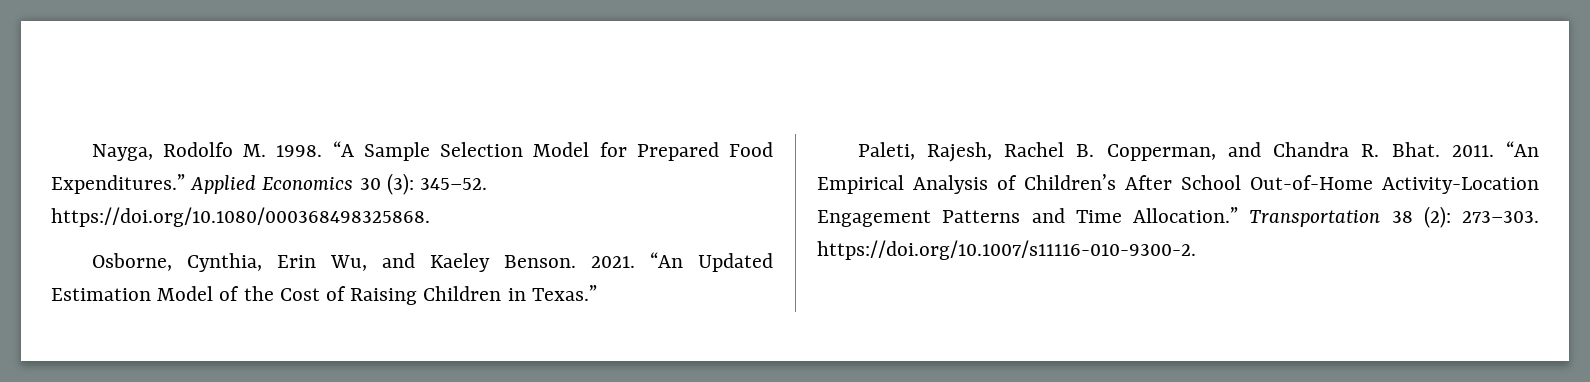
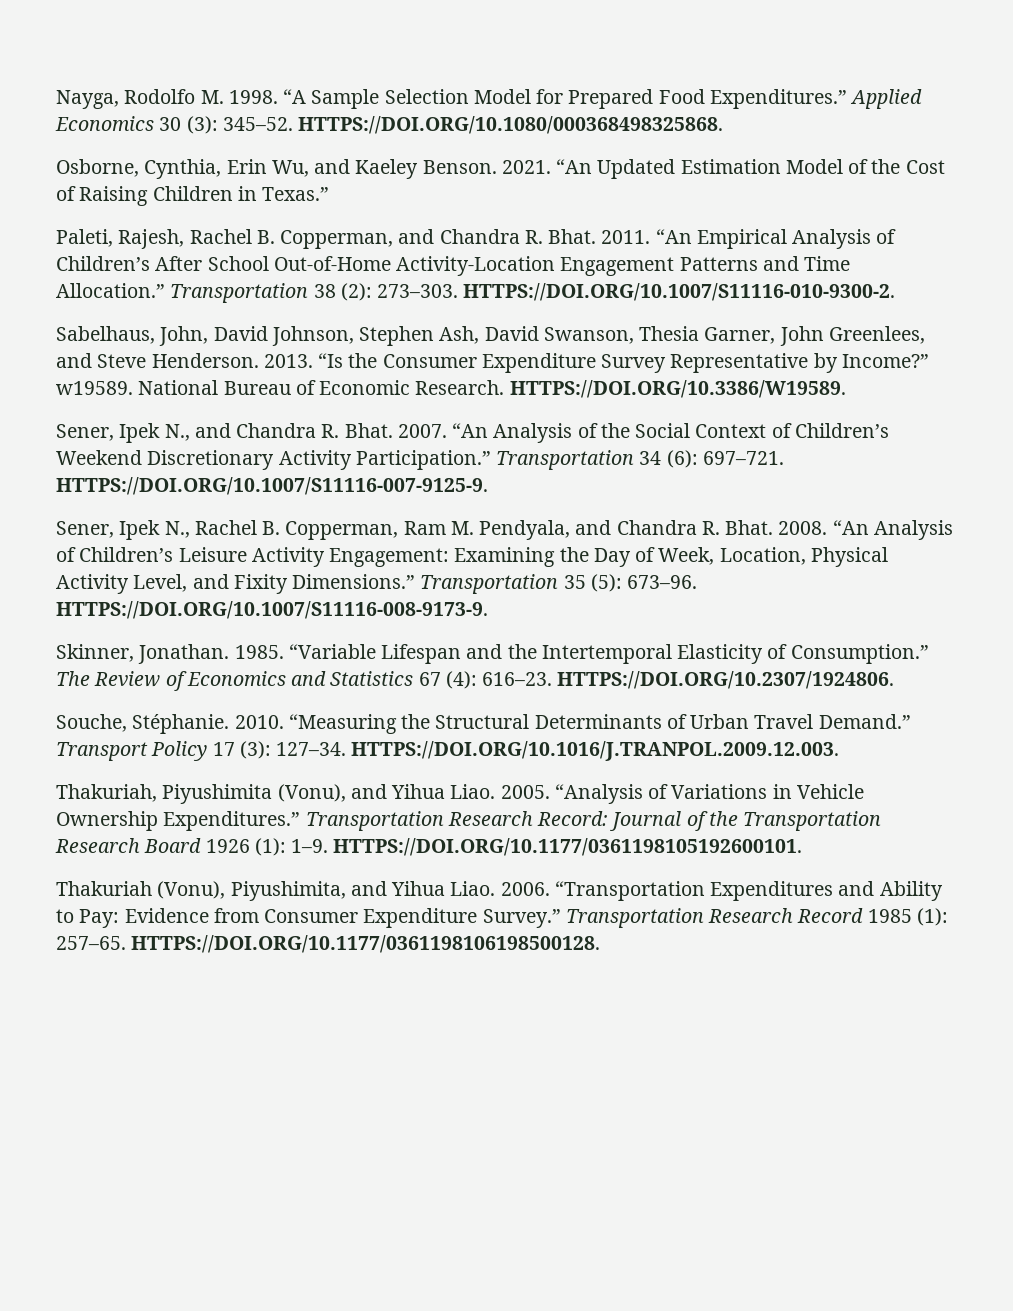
- Applied Economics 30 (3): 345–52. https://doi.org/10.1080/000368498325868.
+ Applied Economics 30 (3): 345–52. HTTPS://DOI.ORG/10.1080/000368498325868.
- Transportation 38 (2): 273–303. https://doi.org/10.1007/s11116-010-9300-2.
+ Transportation 38 (2): 273–303. HTTPS://DOI.ORG/10.1007/S11116-010-9300-2.
+ Sabelhaus, John, David Johnson, Stephen Ash, David Swanson, Thesia Garner, John Greenlees, and Steve Henderson. 2013. “Is the Consumer Expenditure Survey Representative by Income?” w19589. National Bureau of Economic Research. HTTPS://DOI.ORG/10.3386/W19589.
+ Sener, Ipek N., and Chandra R. Bhat. 2007. “An Analysis of the Social Context of Children’s Weekend Discretionary Activity Participation.” Transportation 34 (6): 697–721. HTTPS://DOI.ORG/10.1007/S11116-007-9125-9.
+ Sener, Ipek N., Rachel B. Copperman, Ram M. Pendyala, and Chandra R. Bhat. 2008. “An Analysis of Children’s Leisure Activity Engagement: Examining the Day of Week, Location, Physical Activity Level, and Fixity Dimensions.” Transportation 35 (5): 673–96. HTTPS://DOI.ORG/10.1007/S11116-008-9173-9.
+ Skinner, Jonathan. 1985. “Variable Lifespan and the Intertemporal Elasticity of Consumption.” The Review of Economics and Statistics 67 (4): 616–23. HTTPS://DOI.ORG/10.2307/1924806.
+ Souche, Stéphanie. 2010. “Measuring the Structural Determinants of Urban Travel Demand.” Transport Policy 17 (3): 127–34. HTTPS://DOI.ORG/10.1016/J.TRANPOL.2009.12.003.
+ Thakuriah, Piyushimita (Vonu), and Yihua Liao. 2005. “Analysis of Variations in Vehicle Ownership Expenditures.” Transportation Research Record: Journal of the Transportation Research Board 1926 (1): 1–9. HTTPS://DOI.ORG/10.1177/0361198105192600101.
+ Thakuriah (Vonu), Piyushimita, and Yihua Liao. 2006. “Transportation Expenditures and Ability to Pay: Evidence from Consumer Expenditure Survey.” Transportation Research Record 1985 (1): 257–65. HTTPS://DOI.ORG/10.1177/0361198106198500128.

